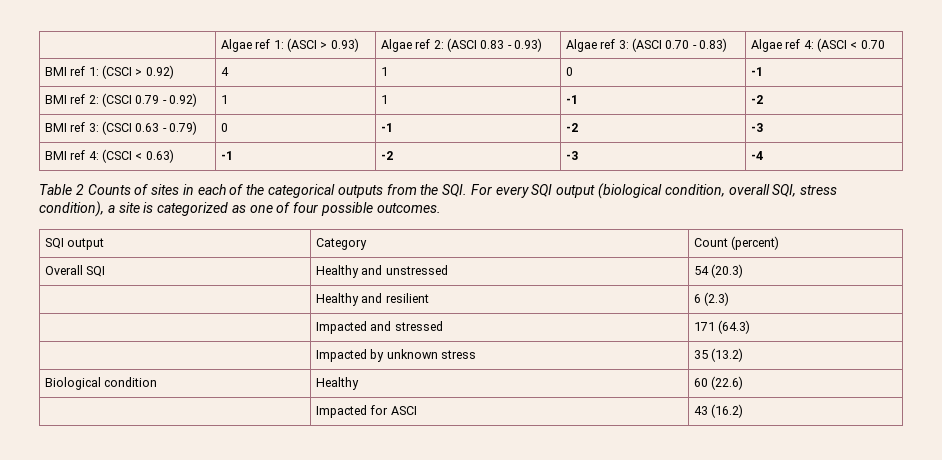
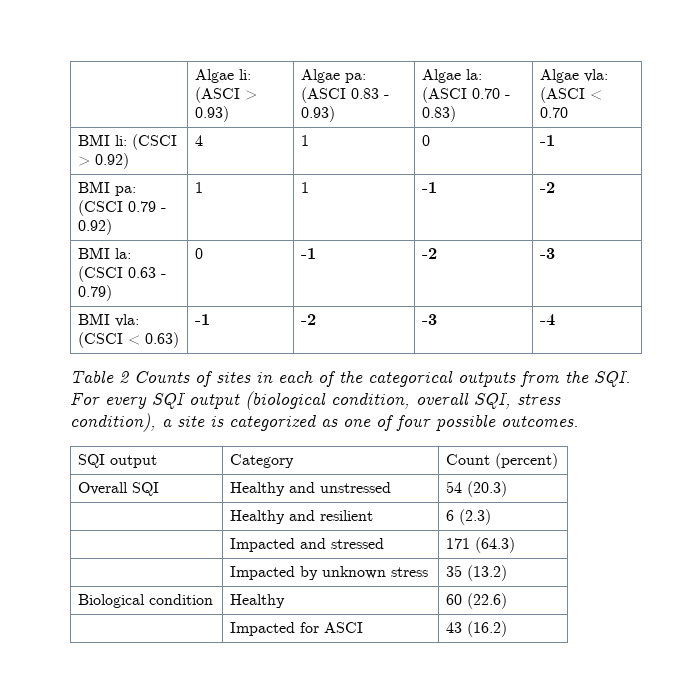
- | Algae ref 1: (ASCI > 0.93) | Algae ref 2: (ASCI 0.83 - 0.93) | Algae ref 3: (ASCI 0.70 - 0.83) | Algae ref 4: (ASCI < 0.70
+ | Algae li: (ASCI > 0.93) | Algae pa: (ASCI 0.83 - 0.93) | Algae la: (ASCI 0.70 - 0.83) | Algae vla: (ASCI < 0.70
- BMI ref 1: (CSCI > 0.92) | 4 | 1 | 0 | -1
+ BMI li: (CSCI > 0.92) | 4 | 1 | 0 | -1
- BMI ref 2: (CSCI 0.79 - 0.92) | 1 | 1 | -1 | -2
+ BMI pa: (CSCI 0.79 - 0.92) | 1 | 1 | -1 | -2
- BMI ref 3: (CSCI 0.63 - 0.79) | 0 | -1 | -2 | -3
+ BMI la: (CSCI 0.63 - 0.79) | 0 | -1 | -2 | -3
- BMI ref 4: (CSCI < 0.63) | -1 | -2 | -3 | -4
+ BMI vla: (CSCI < 0.63) | -1 | -2 | -3 | -4

